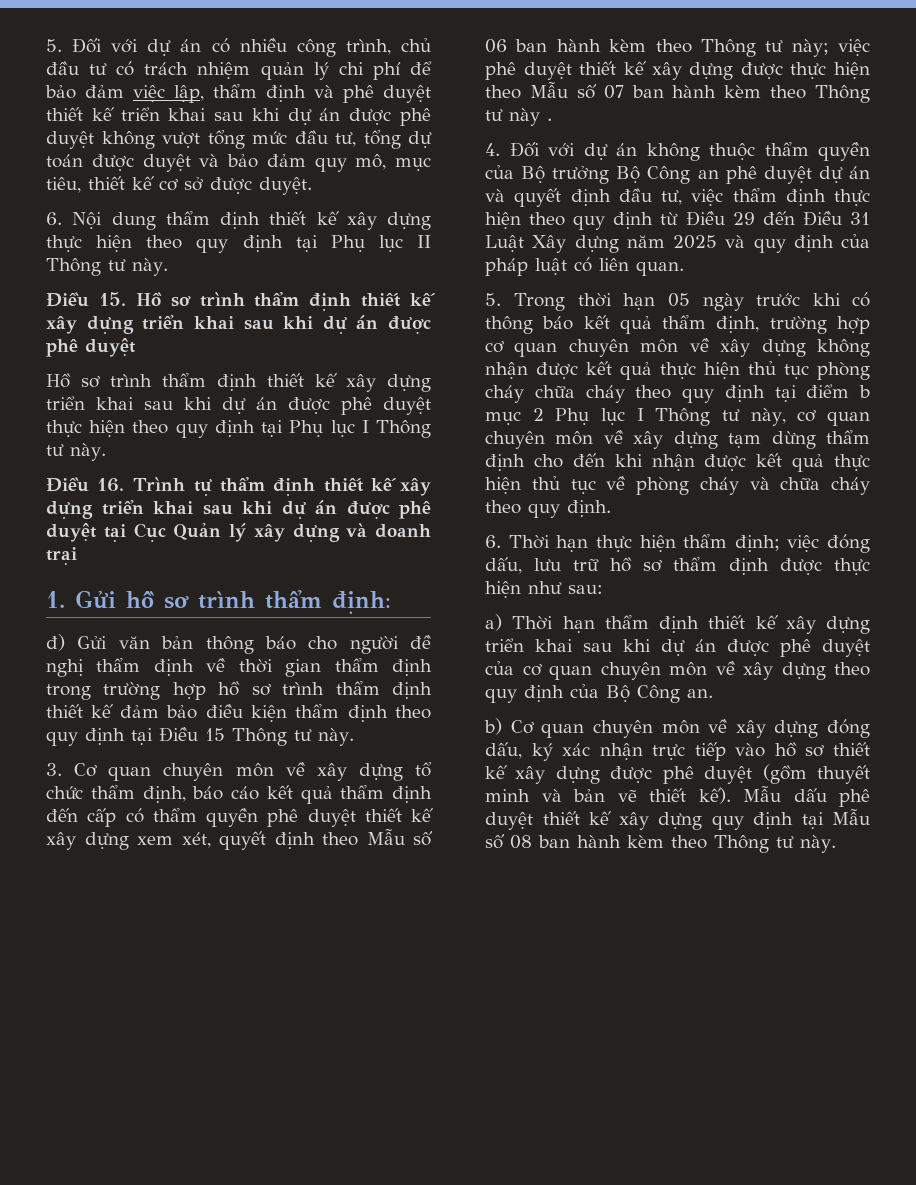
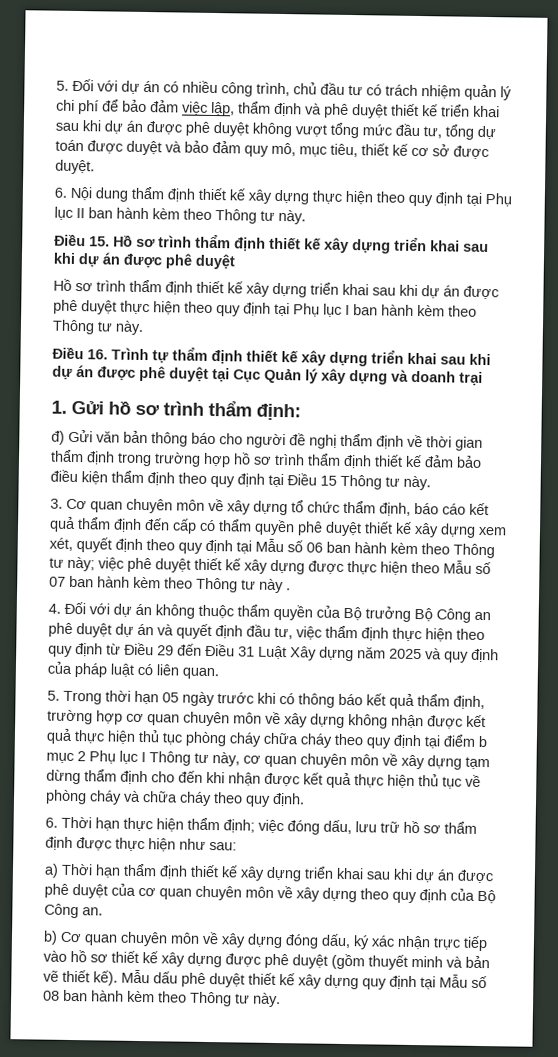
- 6. Nội dung thẩm định thiết kế xây dựng thực hiện theo quy định tại Phụ lục II Thông tư này.
+ 6. Nội dung thẩm định thiết kế xây dựng thực hiện theo quy định tại Phụ lục II ban hành kèm theo Thông tư này.
- Hồ sơ trình thẩm định thiết kế xây dựng triển khai sau khi dự án được phê duyệt thực hiện theo quy định tại Phụ lục I Thông tư này.
+ Hồ sơ trình thẩm định thiết kế xây dựng triển khai sau khi dự án được phê duyệt thực hiện theo quy định tại Phụ lục I ban hành kèm theo Thông tư này.
- 3. Cơ quan chuyên môn về xây dựng tổ chức thẩm định, báo cáo kết quả thẩm định đến cấp có thẩm quyền phê duyệt thiết kế xây dựng xem xét, quyết định theo Mẫu số 06 ban hành kèm theo Thông tư này;
+ 3. Cơ quan chuyên môn về xây dựng tổ chức thẩm định, báo cáo kết quả thẩm định đến cấp có thẩm quyền phê duyệt thiết kế xây dựng xem xét, quyết định theo quy định tại Mẫu số 06 ban hành kèm theo Thông tư này;

